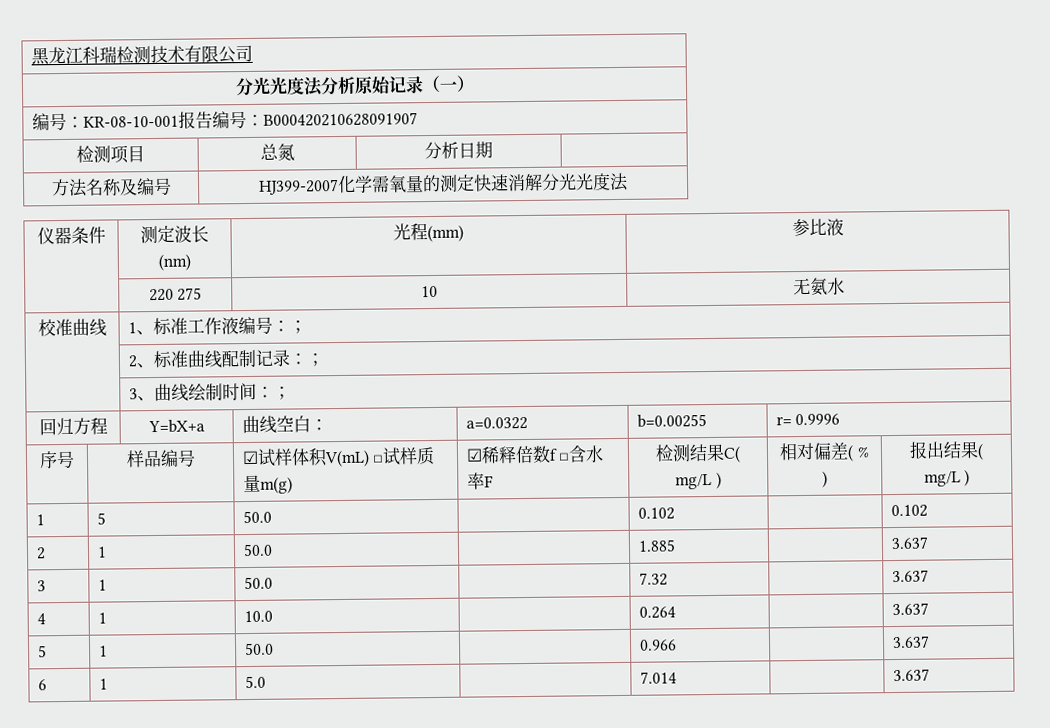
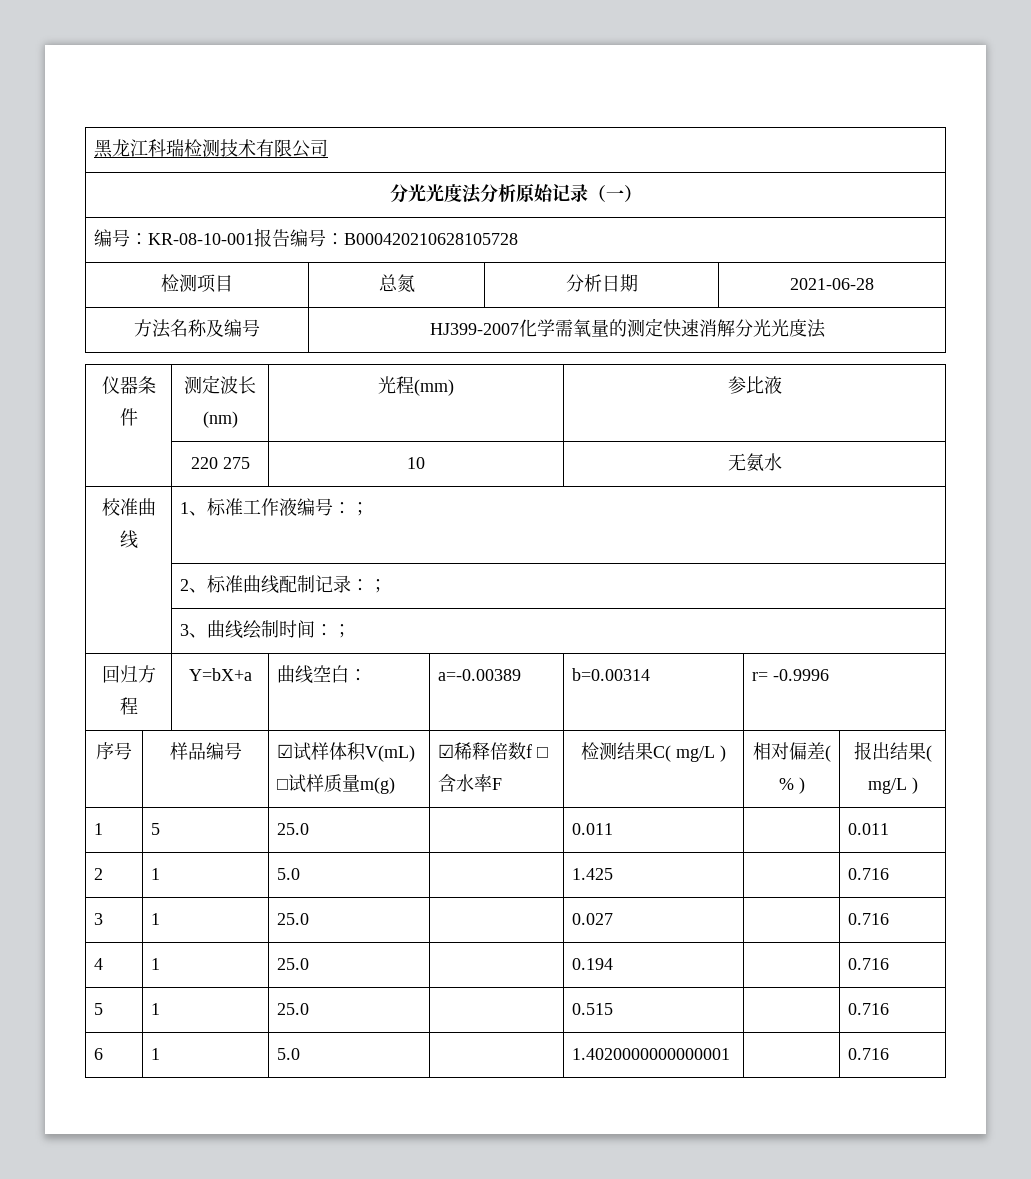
- 编号：KR-08-10-001报告编号：B000420210628091907
+ 编号：KR-08-10-001报告编号：B000420210628105728
- 检测项目 | 总氮 | 分析日期 |
+ 检测项目 | 总氮 | 分析日期 | 2021-06-28
- 回归方程 | Y=bX+a | 曲线空白： | a=0.0322 | b=0.00255 | r= 0.9996
+ 回归方程 | Y=bX+a | 曲线空白： | a=-0.00389 | b=0.00314 | r= -0.9996
- 1 | 5 | 50.0 | | 0.102 | | 0.102
+ 1 | 5 | 25.0 | | 0.011 | | 0.011
- 2 | 1 | 50.0 | | 1.885 | | 3.637
+ 2 | 1 | 5.0 | | 1.425 | | 0.716
- 3 | 1 | 50.0 | | 7.32 | | 3.637
+ 3 | 1 | 25.0 | | 0.027 | | 0.716
- 4 | 1 | 10.0 | | 0.264 | | 3.637
+ 4 | 1 | 25.0 | | 0.194 | | 0.716
- 5 | 1 | 50.0 | | 0.966 | | 3.637
+ 5 | 1 | 25.0 | | 0.515 | | 0.716
- 6 | 1 | 5.0 | | 7.014 | | 3.637
+ 6 | 1 | 5.0 | | 1.4020000000000001 | | 0.716

